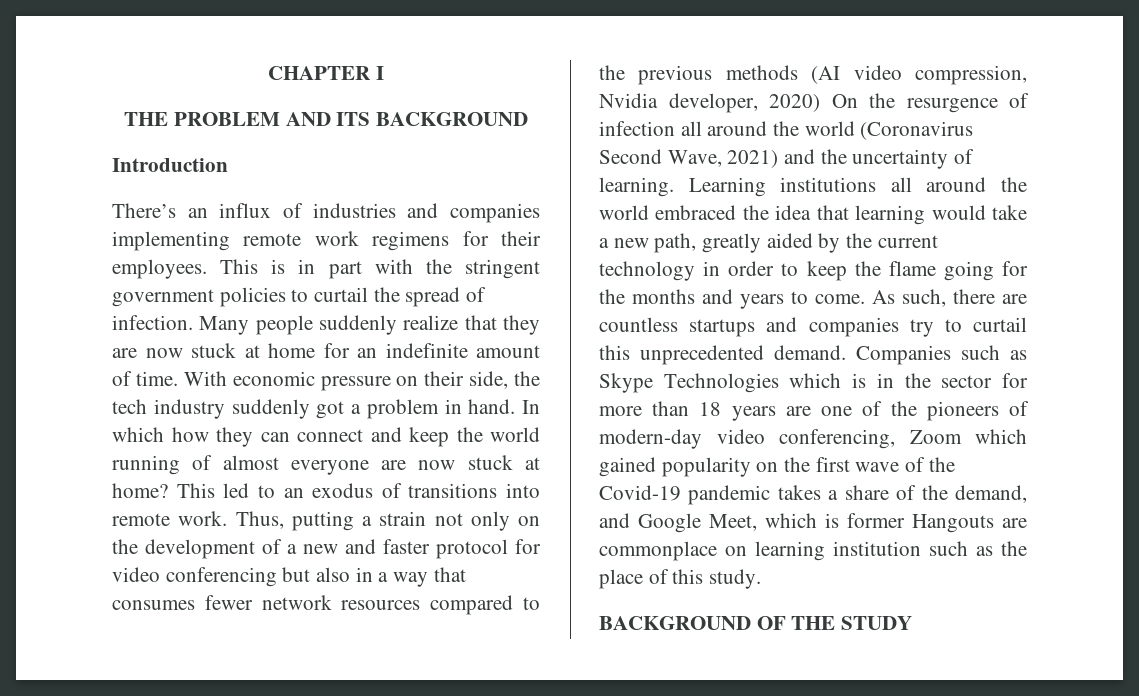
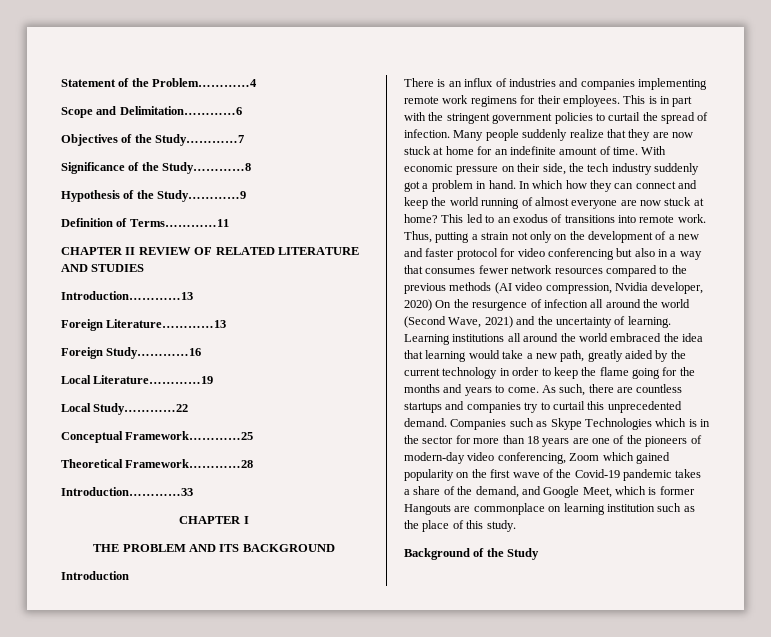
+ Statement of the Problem…………4
+ Scope and Delimitation…………6
+ Objectives of the Study…………7
+ Significance of the Study…………8
+ Hypothesis of the Study…………9
+ Definition of Terms…………11
+ CHAPTER II REVIEW OF RELATED LITERATURE AND STUDIES
+ Introduction…………13
+ Foreign Literature…………13
+ Foreign Study…………16
+ Local Literature…………19
+ Local Study…………22
+ Conceptual Framework…………25
+ Theoretical Framework…………28
+ Introduction…………33
- There’s an influx of industries and companies implementing remote work regimens for their employees.
+ There is an influx of industries and companies implementing remote work regimens for their employees.
- Thus, putting a strain not only on the development of a new and faster protocol for video conferencing but also in a way that consumes fewer network resources compared to the previous methods (AI video compression, Nvidia developer, 2020) On the resurgence of infection all around the world (Coronavirus Second Wave, 2021) and the uncertainty of learning.
+ Thus, putting a strain not only on the development of a new and faster protocol for video conferencing but also in a way that consumes fewer network resources compared to the previous methods (AI video compression, Nvidia developer, 2020) On the resurgence of infection all around the world (Second Wave, 2021) and the uncertainty of learning.
- BACKGROUND OF THE STUDY
+ Background of the Study

